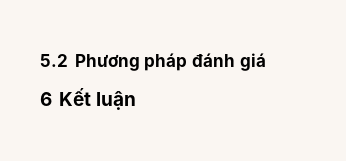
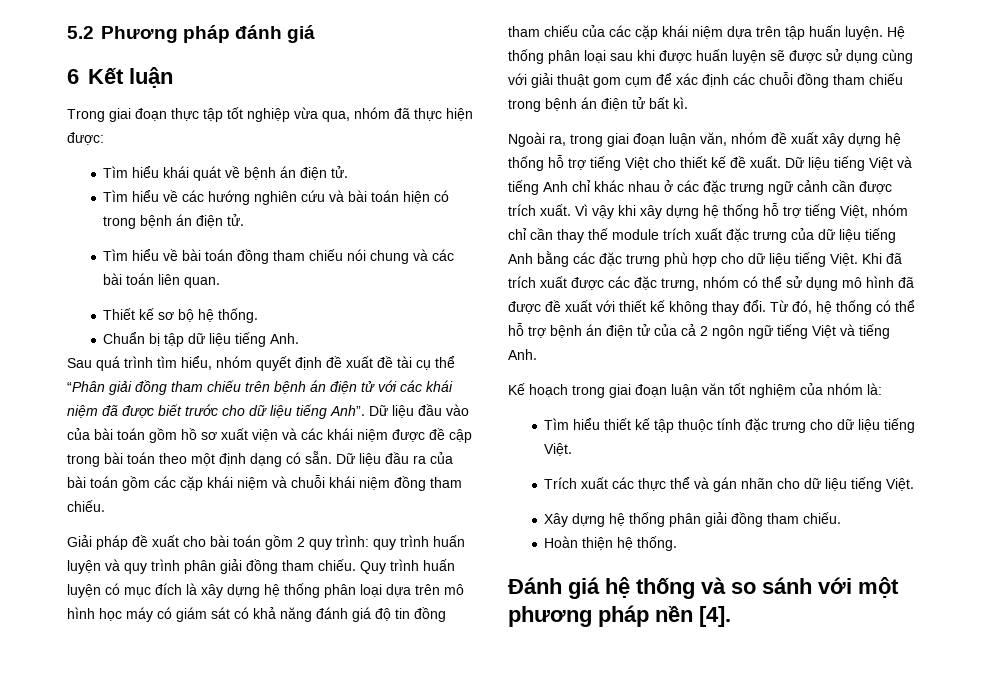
+ Trong giai đoạn thực tập tốt nghiệp vừa qua, nhóm đã thực hiện được:
+ Tìm hiểu khái quát về bệnh án điện tử.
+ Tìm hiểu về các hướng nghiên cứu và bài toán hiện có trong bệnh án điện tử.
+ Tìm hiểu về bài toán đồng tham chiếu nói chung và các bài toán liên quan.
+ Thiết kế sơ bộ hệ thống.
+ Chuẩn bị tập dữ liệu tiếng Anh.
+ Sau quá trình tìm hiểu, nhóm quyết định đề xuất đề tài cụ thể “Phân giải đồng tham chiếu trên bệnh án điện tử với các khái niệm đã được biết trước cho dữ liệu tiếng Anh”. Dữ liệu đầu vào của bài toán gồm hồ sơ xuất viện và các khái niệm được đề cập trong bài toán theo một định dạng có sẵn. Dữ liệu đầu ra của bài toán gồm các cặp khái niệm và chuỗi khái niệm đồng tham chiếu.
+ Giải pháp đề xuất cho bài toán gồm 2 quy trình: quy trình huấn luyện và quy trình phân giải đồng tham chiếu. Quy trình huấn luyện có mục đích là xây dựng hệ thống phân loại dựa trên mô hình học máy có giám sát có khả năng đánh giá độ tin đồng tham chiếu của các cặp khái niệm dựa trên tập huấn luyện. Hệ thống phân loại sau khi được huấn luyện sẽ được sử dụng cùng với giải thuật gom cụm để xác định các chuỗi đồng tham chiếu trong bệnh án điện tử bất kì.
+ Ngoài ra, trong giai đoạn luận văn, nhóm đề xuất xây dựng hệ thống hỗ trợ tiếng Việt cho thiết kế đề xuất. Dữ liệu tiếng Việt và tiếng Anh chỉ khác nhau ở các đặc trưng ngữ cảnh cần được trích xuất. Vì vậy khi xây dựng hệ thống hỗ trợ tiếng Việt, nhóm chỉ cần thay thế module trích xuất đặc trưng của dữ liệu tiếng Anh bằng các đặc trưng phù hợp cho dữ liệu tiếng Việt. Khi đã trích xuất được các đặc trưng, nhóm có thể sử dụng mô hình đã được đề xuất với thiết kế không thay đổi. Từ đó, hệ thống có thể hỗ trợ bệnh án điện tử của cả 2 ngôn ngữ tiếng Việt và tiếng Anh.
+ Kế hoạch trong giai đoạn luận văn tốt nghiệm của nhóm là:
+ Tìm hiểu thiết kế tập thuộc tính đặc trưng cho dữ liệu tiếng Việt.
+ Trích xuất các thực thể và gán nhãn cho dữ liệu tiếng Việt.
+ Xây dựng hệ thống phân giải đồng tham chiếu.
+ Hoàn thiện hệ thống.
+ Đánh giá hệ thống và so sánh với một phương pháp nền [4].

